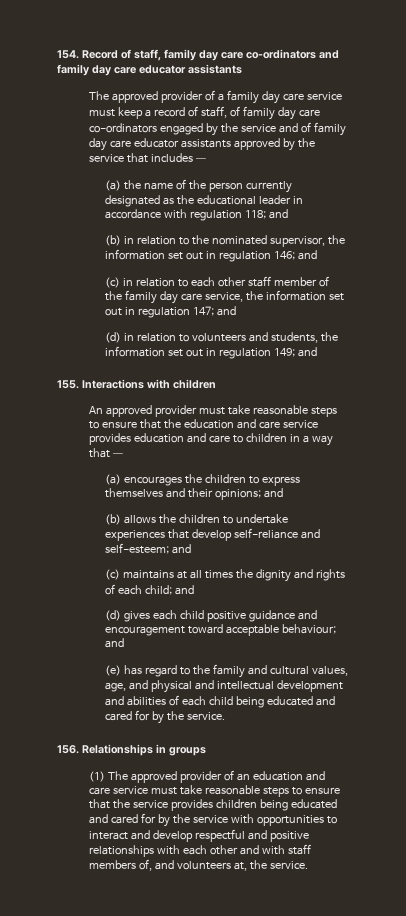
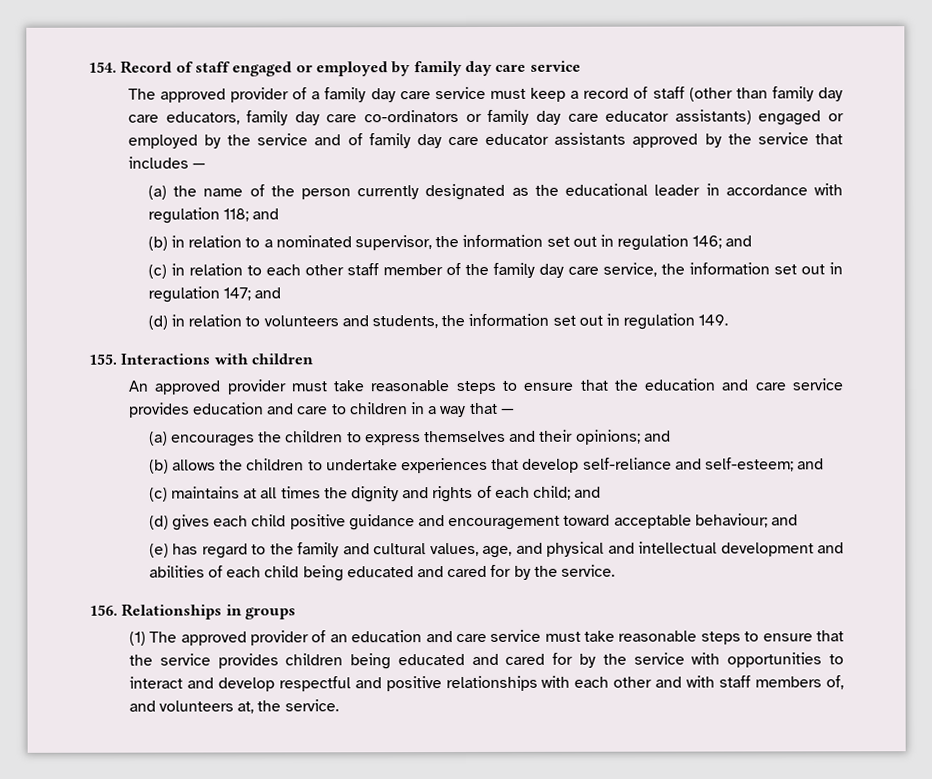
- 154. Record of staff, family day care co-ordinators and family day care educator assistants
+ 154. Record of staff engaged or employed by family day care service
- The approved provider of a family day care service must keep a record of staff, of family day care co-ordinators engaged by the service and of family day care educator assistants approved by the service that includes —
+ The approved provider of a family day care service must keep a record of staff (other than family day care educators, family day care co-ordinators or family day care educator assistants) engaged or employed by the service and of family day care educator assistants approved by the service that includes —
- (b) in relation to the nominated supervisor, the information set out in regulation 146; and
+ (b) in relation to a nominated supervisor, the information set out in regulation 146; and
- (d) in relation to volunteers and students, the information set out in regulation 149; and
+ (d) in relation to volunteers and students, the information set out in regulation 149.

